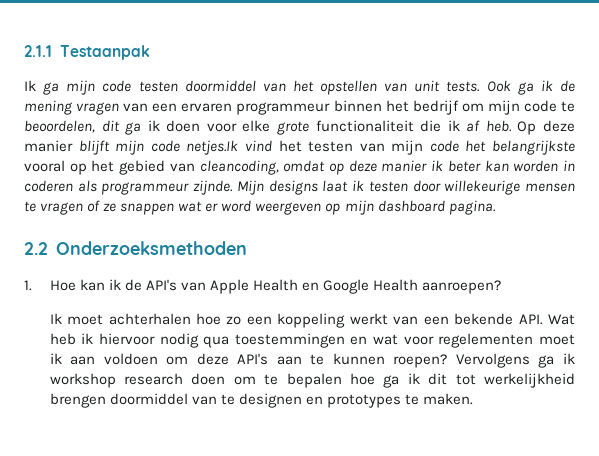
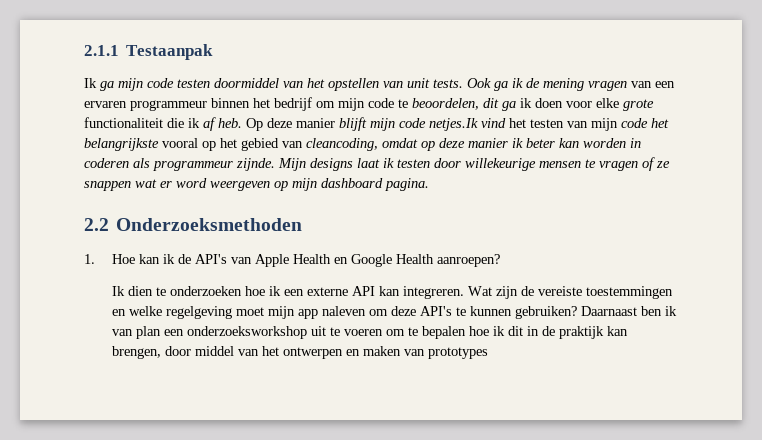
- Ik moet achterhalen hoe zo een koppeling werkt van een bekende API. Wat heb ik hiervoor nodig qua toestemmingen en wat voor regelementen moet ik aan voldoen om deze API's aan te kunnen roepen? Vervolgens ga ik workshop research doen om te bepalen hoe ga ik dit tot werkelijkheid brengen doormiddel van te designen en prototypes te maken.
+ Ik dien te onderzoeken hoe ik een externe API kan integreren. Wat zijn de vereiste toestemmingen en welke regelgeving moet mijn app naleven om deze API's te kunnen gebruiken? Daarnaast ben ik van plan een onderzoeksworkshop uit te voeren om te bepalen hoe ik dit in de praktijk kan brengen, door middel van het ontwerpen en maken van prototypes

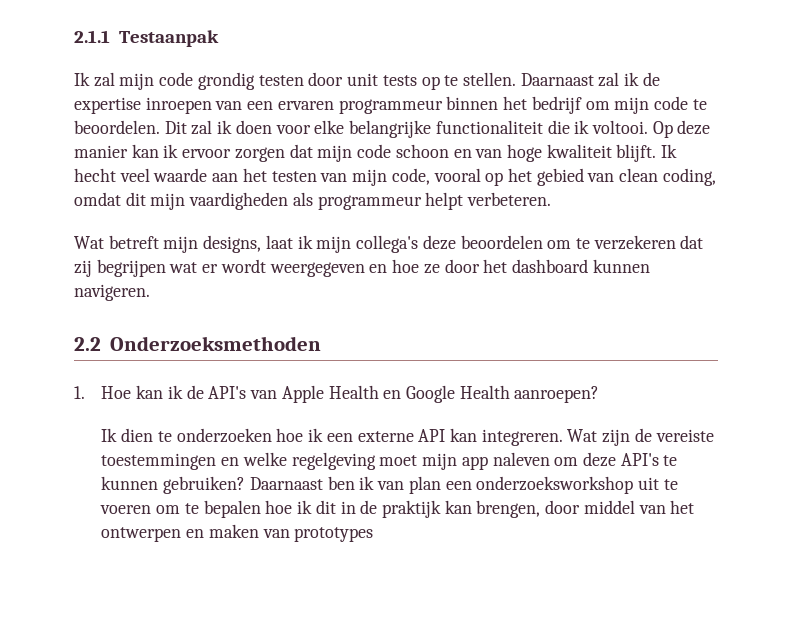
- Ik ga mijn code testen doormiddel van het opstellen van unit tests. Ook ga ik de mening vragen van een ervaren programmeur binnen het bedrijf om mijn code te beoordelen, dit ga ik doen voor elke grote functionaliteit die ik af heb.
+ Ik zal mijn code grondig testen door unit tests op te stellen. Daarnaast zal ik de expertise inroepen van een ervaren programmeur binnen het bedrijf om mijn code te beoordelen. Dit zal ik doen voor elke belangrijke functionaliteit die ik voltooi.
- Op deze manier blijft mijn code netjes.Ik vind het testen van mijn code het belangrijkste vooral op het gebied van cleancoding, omdat op deze manier ik beter kan worden in coderen als programmeur zijnde. Mijn designs laat ik testen door willekeurige mensen te vragen of ze snappen wat er word weergeven op mijn dashboard pagina.
+ Op deze manier kan ik ervoor zorgen dat mijn code schoon en van hoge kwaliteit blijft. Ik hecht veel waarde aan het testen van mijn code, vooral op het gebied van clean coding, omdat dit mijn vaardigheden als programmeur helpt verbeteren.
+ Wat betreft mijn designs, laat ik mijn collega's deze beoordelen om te verzekeren dat zij begrijpen wat er wordt weergegeven en hoe ze door het dashboard kunnen navigeren.

